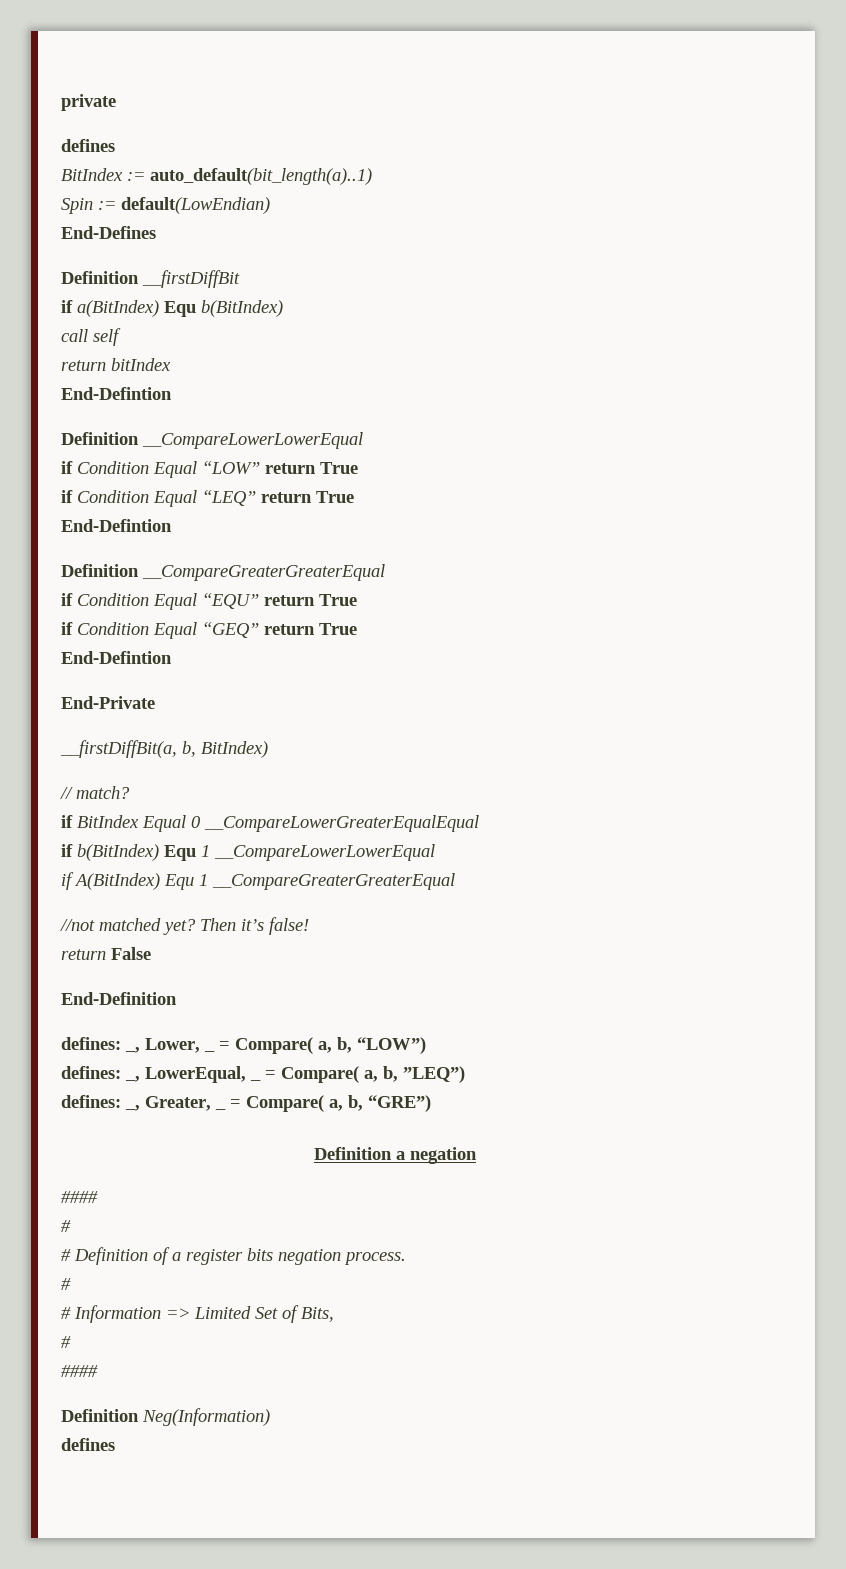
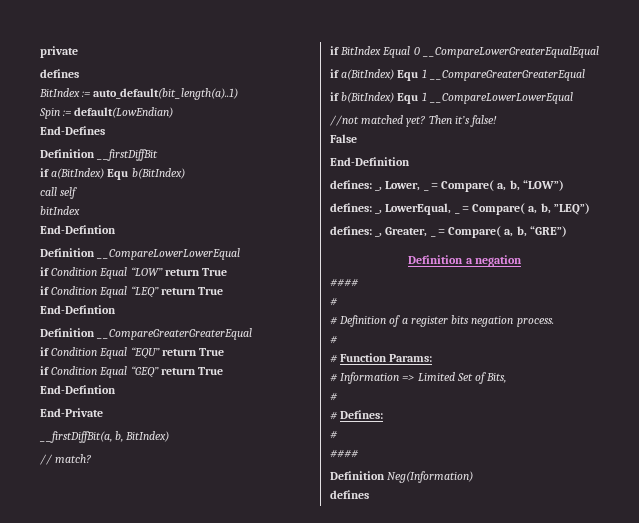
- return bitIndex
+ bitIndex
+ if a(BitIndex) Equ 1 __CompareGreaterGreaterEqual
- if A(BitIndex) Equ 1 __CompareGreaterGreaterEqual
- return False
+ False
+ # Function Params:
+ # Defines:
+ #

